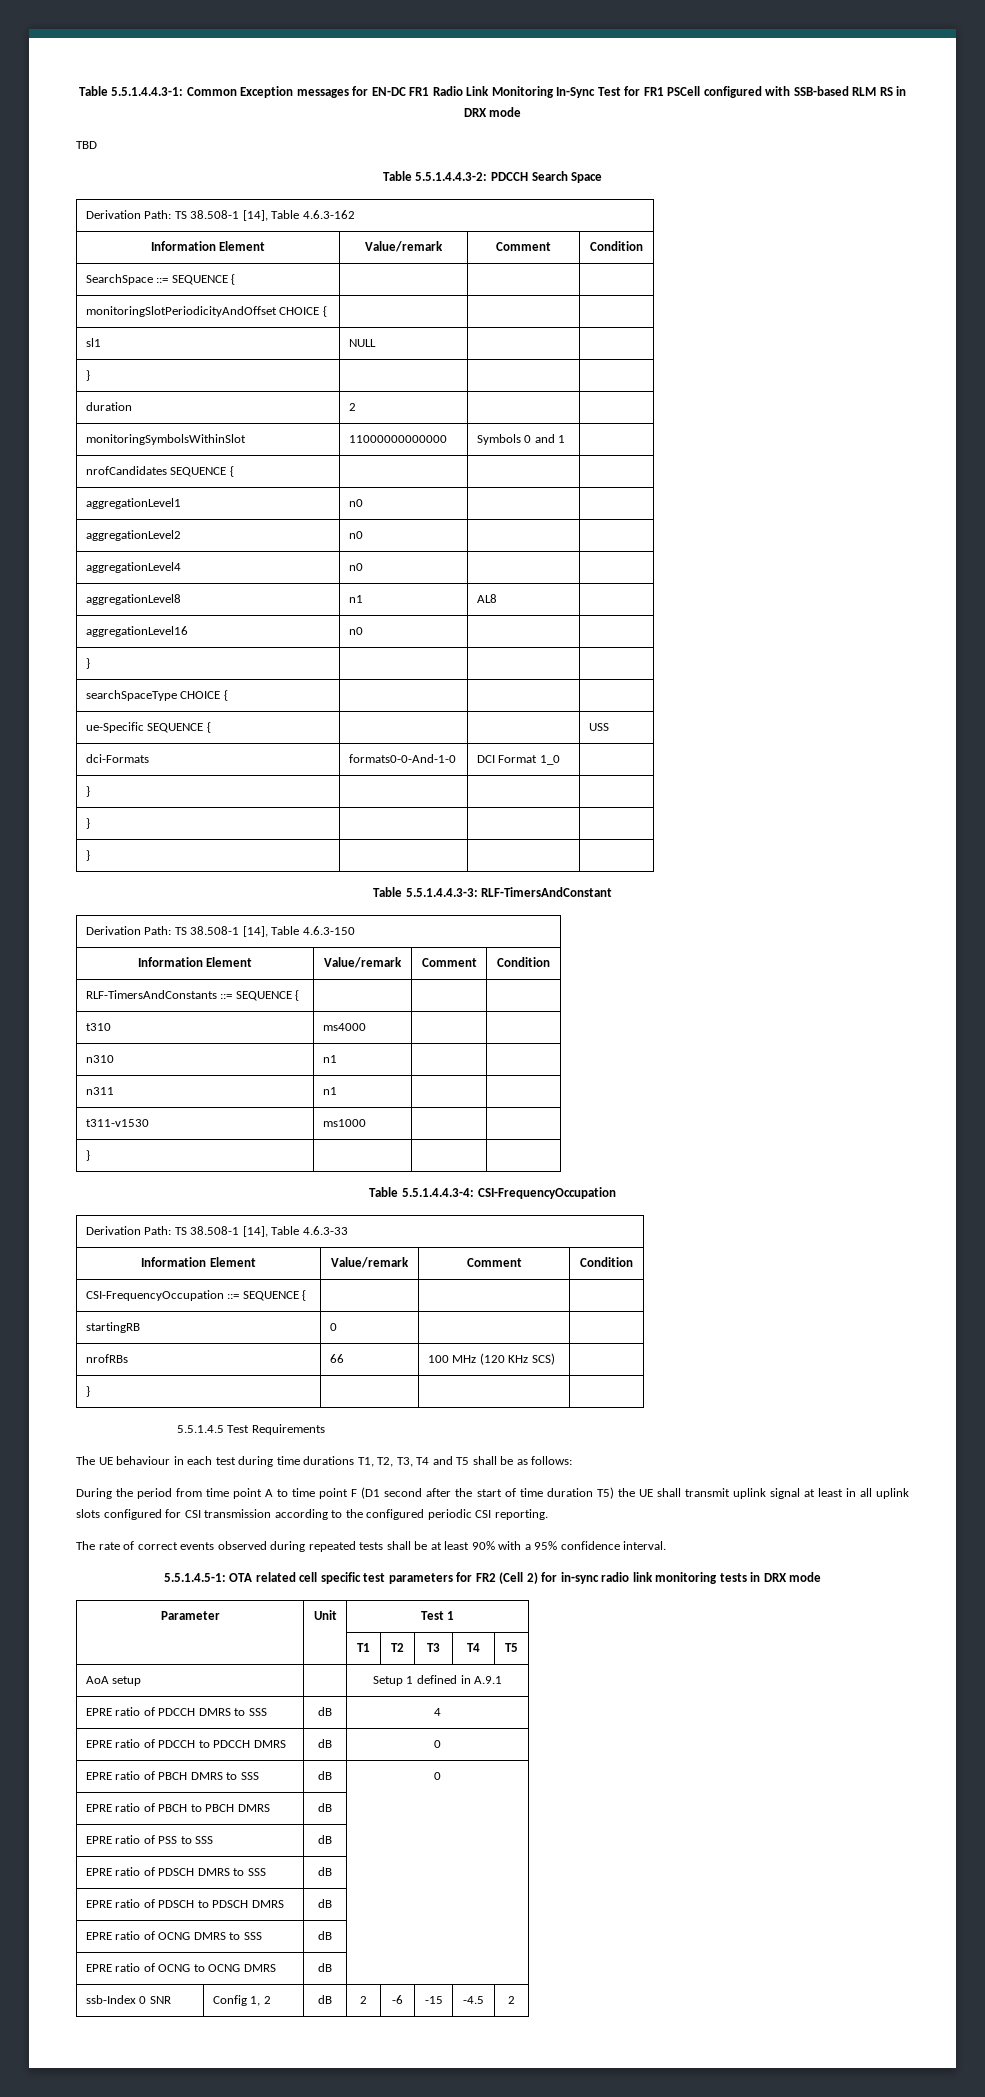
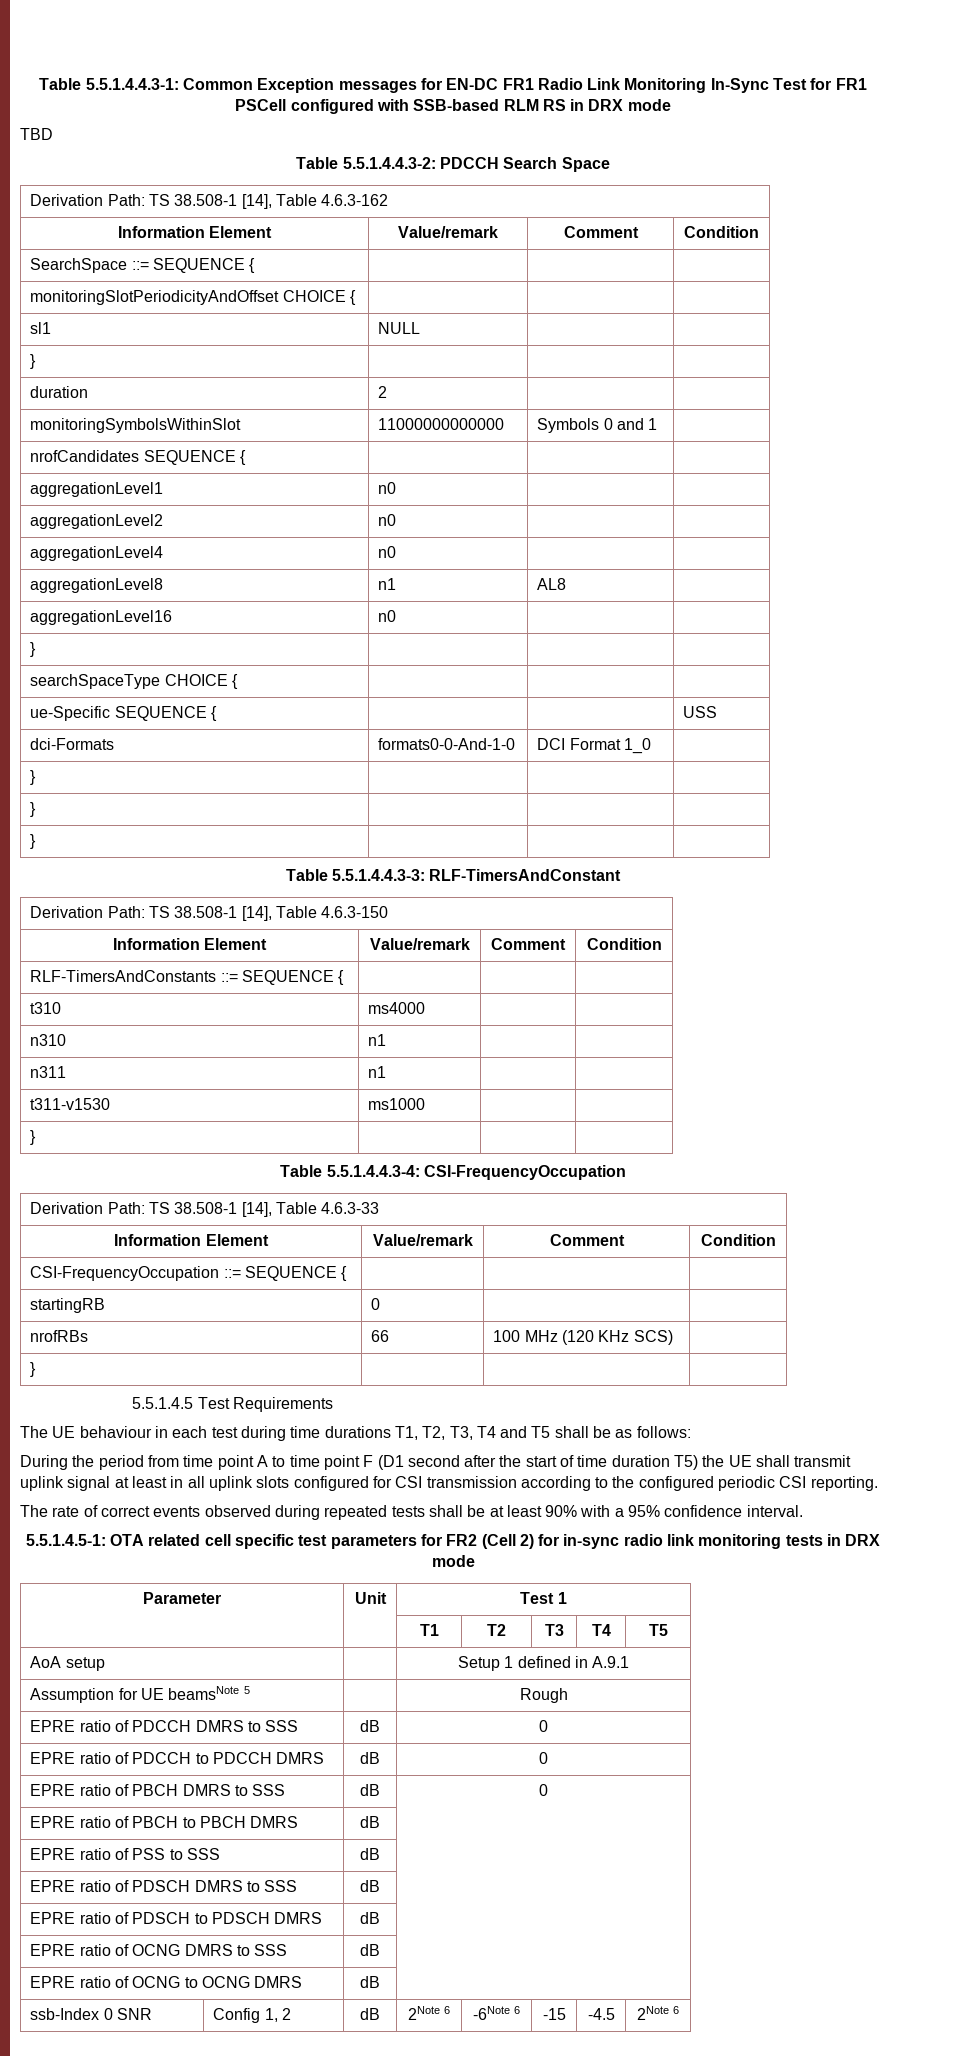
+ Assumption for UE beamsNote 5 | | Rough
- EPRE ratio of PDCCH DMRS to SSS | dB | 4
+ EPRE ratio of PDCCH DMRS to SSS | dB | 0
- ssb-Index 0 SNR | Config 1, 2 | dB | 2 | -6 | -15 | -4.5 | 2
+ ssb-Index 0 SNR | Config 1, 2 | dB | 2Note 6 | -6Note 6 | -15 | -4.5 | 2Note 6

